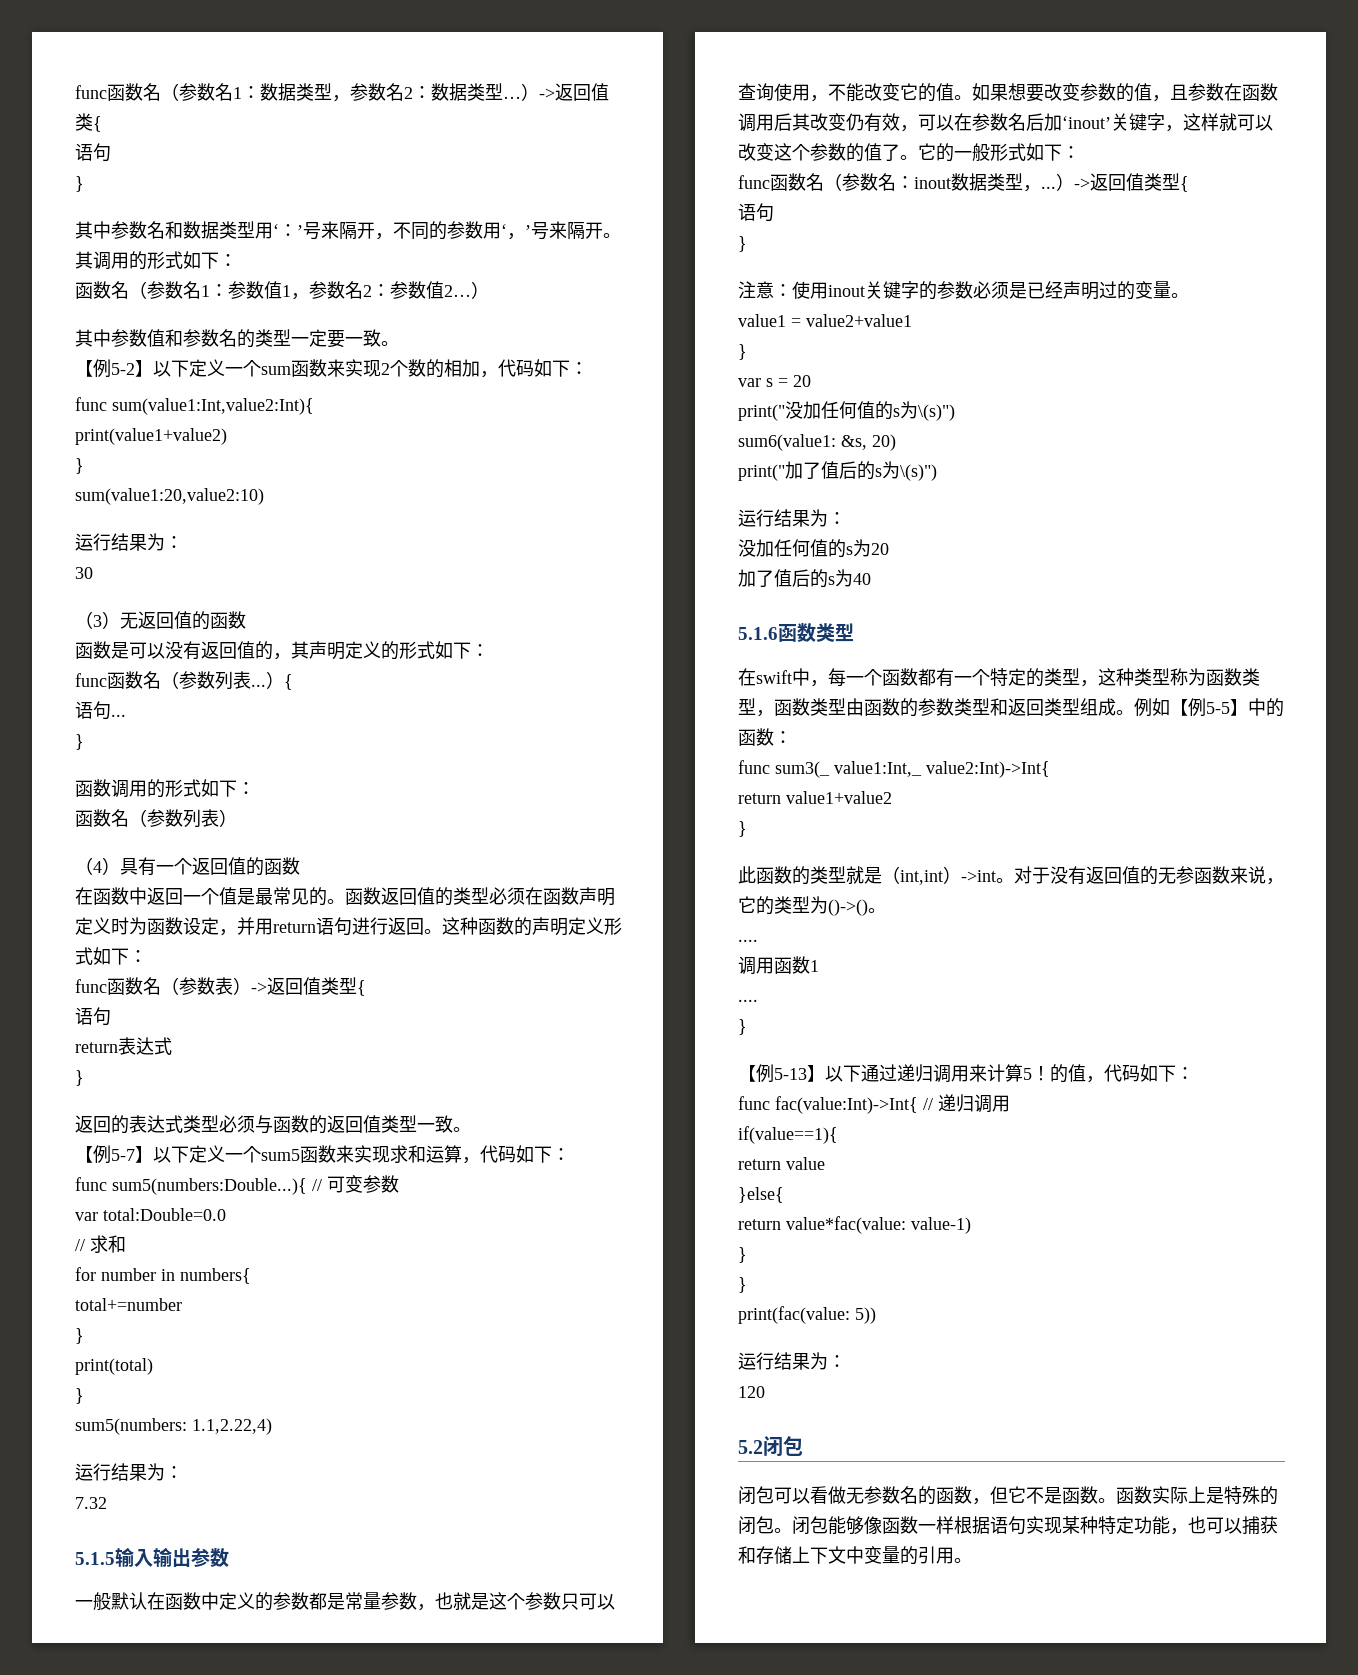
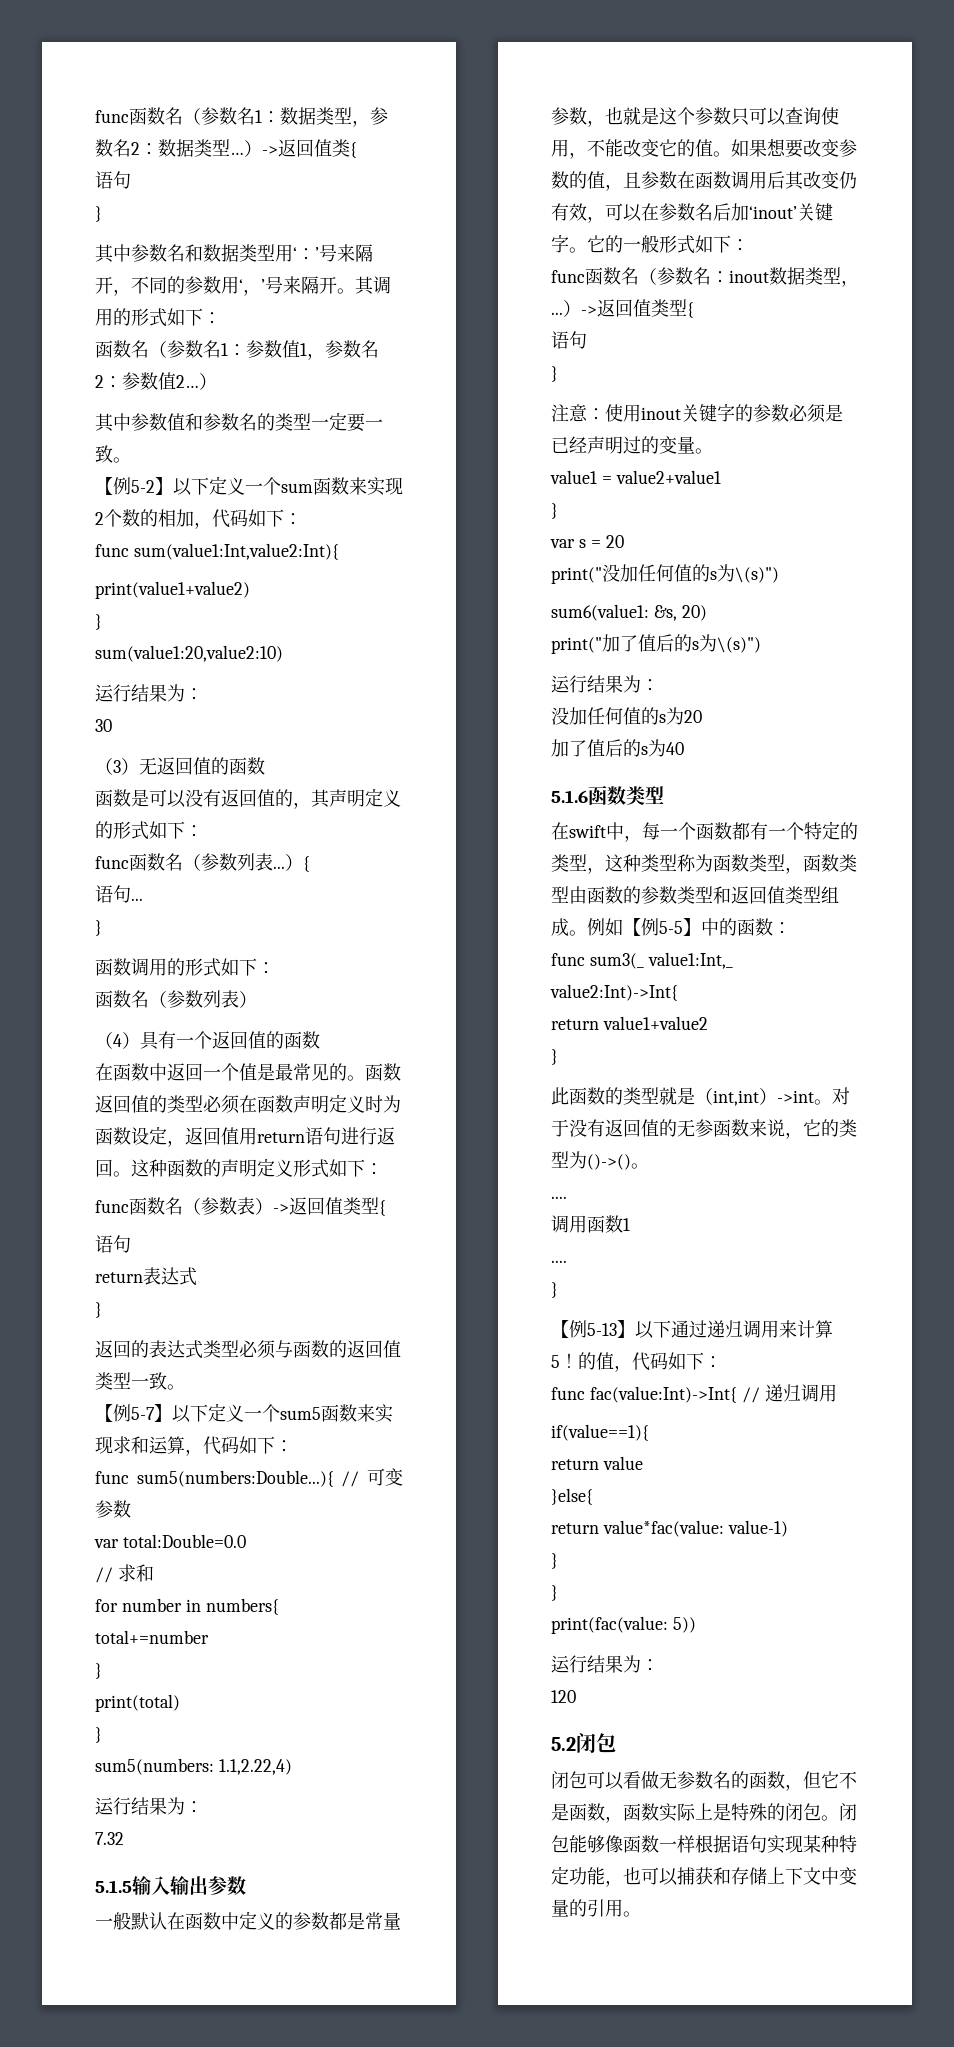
- 函数返回值的类型必须在函数声明定义时为函数设定，并用return语句进行返回。
+ 函数返回值的类型必须在函数声明定义时为函数设定，返回值用return语句进行返回。
- 如果想要改变参数的值，且参数在函数调用后其改变仍有效，可以在参数名后加‘inout’关键字，这样就可以改变这个参数的值了。
+ 如果想要改变参数的值，且参数在函数调用后其改变仍有效，可以在参数名后加‘inout’关键字。
- 在swift中，每一个函数都有一个特定的类型，这种类型称为函数类型，函数类型由函数的参数类型和返回类型组成。
+ 在swift中，每一个函数都有一个特定的类型，这种类型称为函数类型，函数类型由函数的参数类型和返回值类型组成。
- 闭包可以看做无参数名的函数，但它不是函数。函数实际上是特殊的闭包。
+ 闭包可以看做无参数名的函数，但它不是函数，函数实际上是特殊的闭包。

